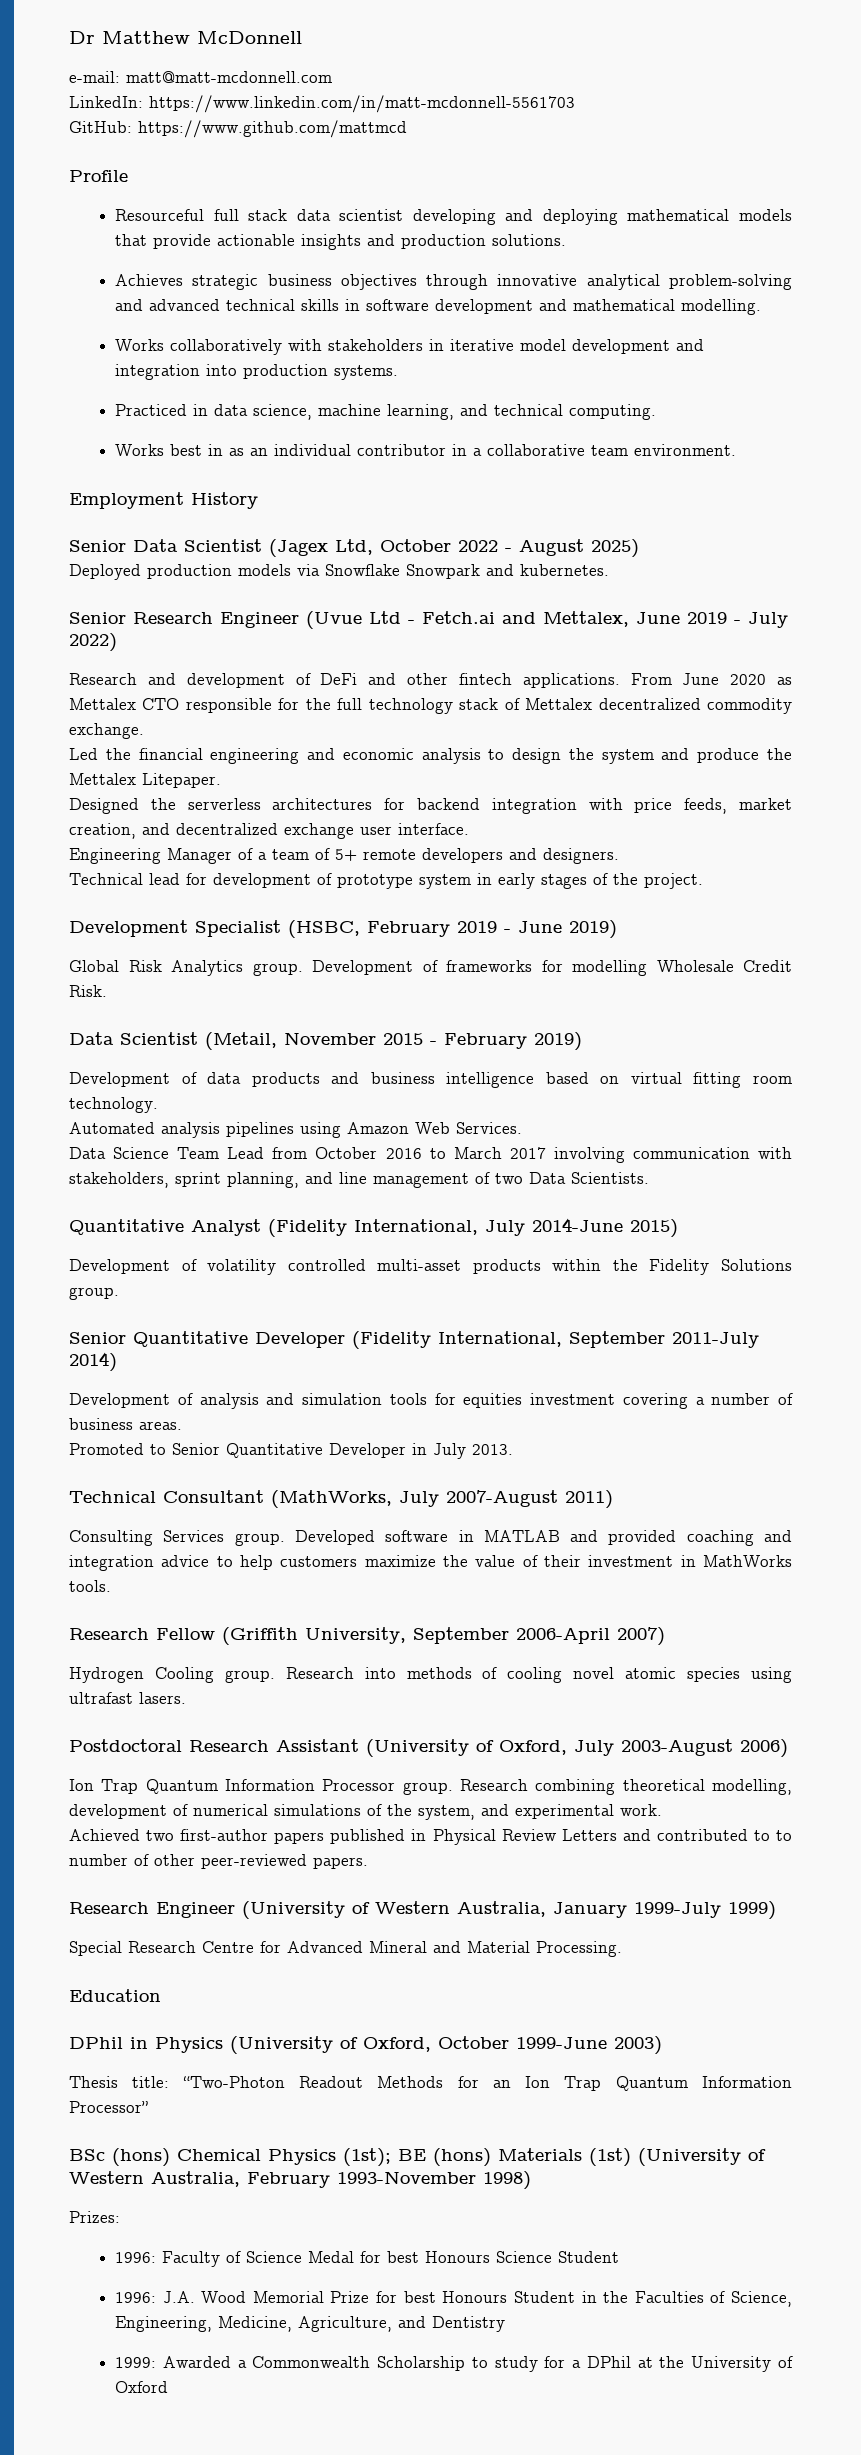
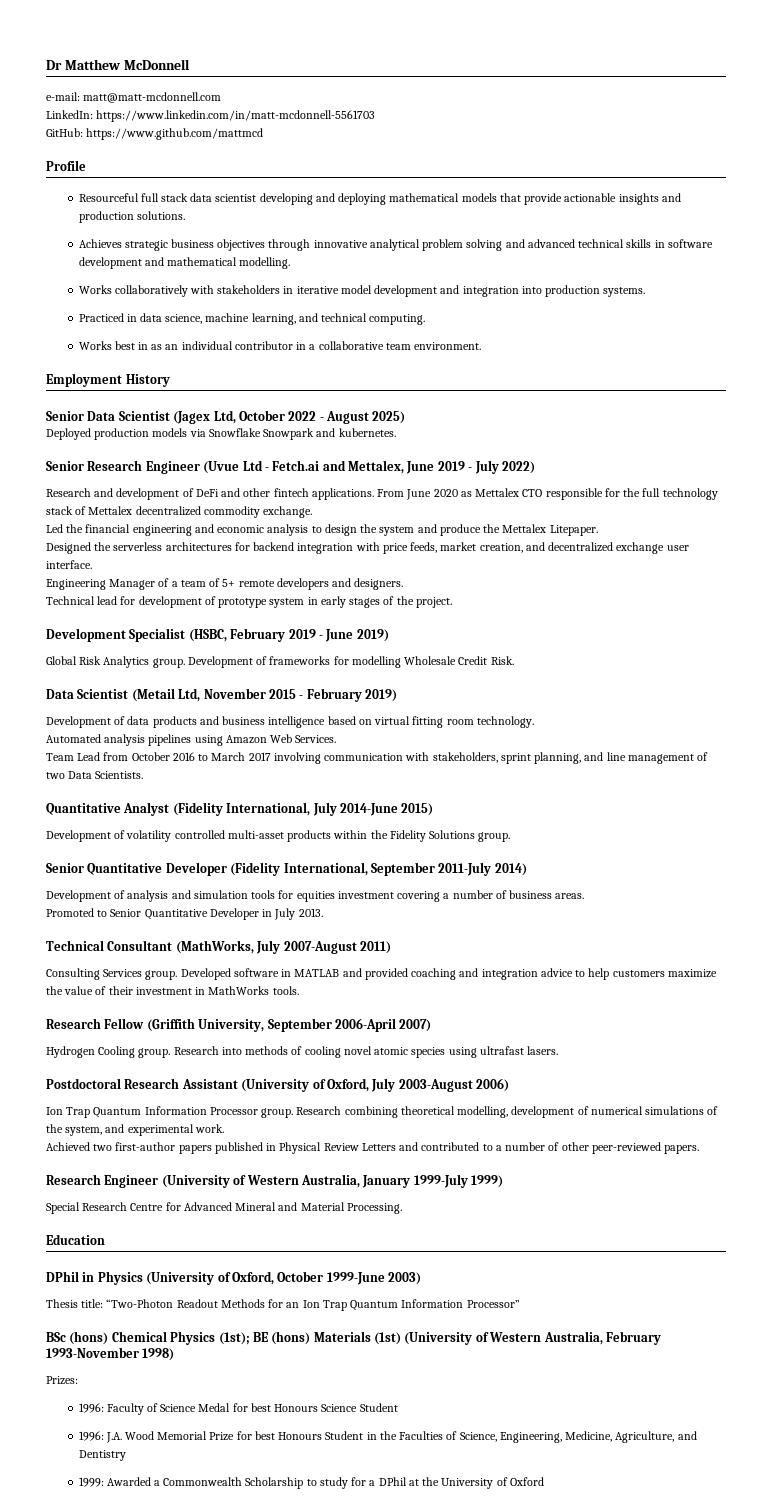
- Achieves strategic business objectives through innovative analytical problem-solving and advanced technical skills in software development and mathematical modelling.
+ Achieves strategic business objectives through innovative analytical problem solving and advanced technical skills in software development and mathematical modelling.
- Data Scientist (Metail, November 2015 - February 2019)
+ Data Scientist (Metail Ltd, November 2015 - February 2019)
- Data Science Team Lead from October 2016 to March 2017 involving communication with stakeholders, sprint planning, and line management of two Data Scientists.
+ Team Lead from October 2016 to March 2017 involving communication with stakeholders, sprint planning, and line management of two Data Scientists.
- Achieved two first-author papers published in Physical Review Letters and contributed to to number of other peer-reviewed papers.
+ Achieved two first-author papers published in Physical Review Letters and contributed to a number of other peer-reviewed papers.

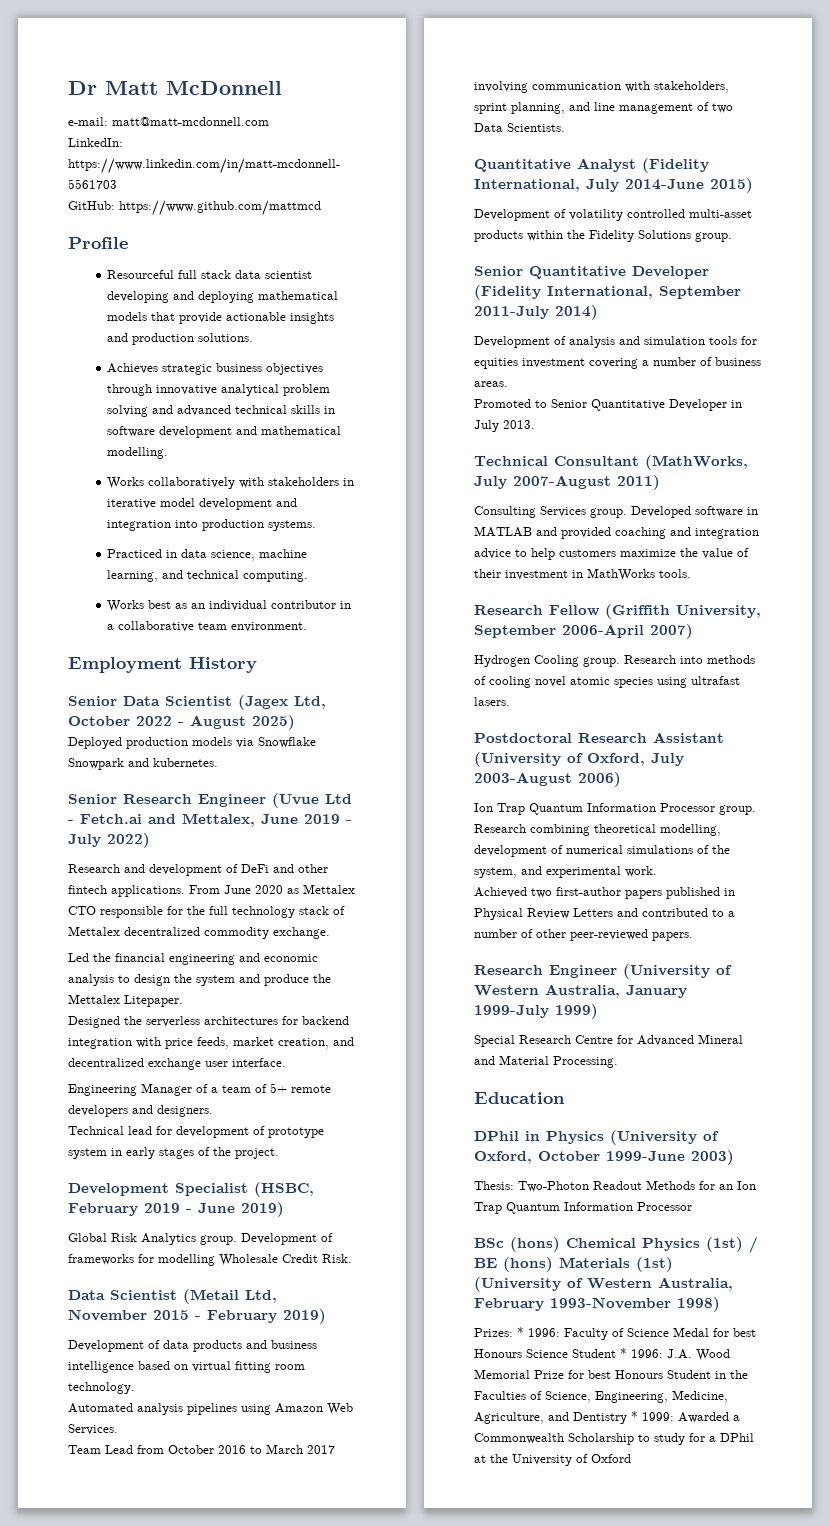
- Dr Matthew McDonnell
+ Dr Matt McDonnell
- Works best in as an individual contributor in a collaborative team environment.
+ Works best as an individual contributor in a collaborative team environment.
- Thesis title: “Two-Photon Readout Methods for an Ion Trap Quantum Information Processor”
+ Thesis: Two-Photon Readout Methods for an Ion Trap Quantum Information Processor
- BSc (hons) Chemical Physics (1st); BE (hons) Materials (1st) (University of Western Australia, February 1993-November 1998)
+ BSc (hons) Chemical Physics (1st) / BE (hons) Materials (1st) (University of Western Australia, February 1993-November 1998)
- Prizes:
- 1996: Faculty of Science Medal for best Honours Science Student
- 1996: J.A. Wood Memorial Prize for best Honours Student in the Faculties of Science, Engineering, Medicine, Agriculture, and Dentistry
- 1999: Awarded a Commonwealth Scholarship to study for a DPhil at the University of Oxford
+ Prizes: * 1996: Faculty of Science Medal for best Honours Science Student * 1996: J.A. Wood Memorial Prize for best Honours Student in the Faculties of Science, Engineering, Medicine, Agriculture, and Dentistry * 1999: Awarded a Commonwealth Scholarship to study for a DPhil at the University of Oxford

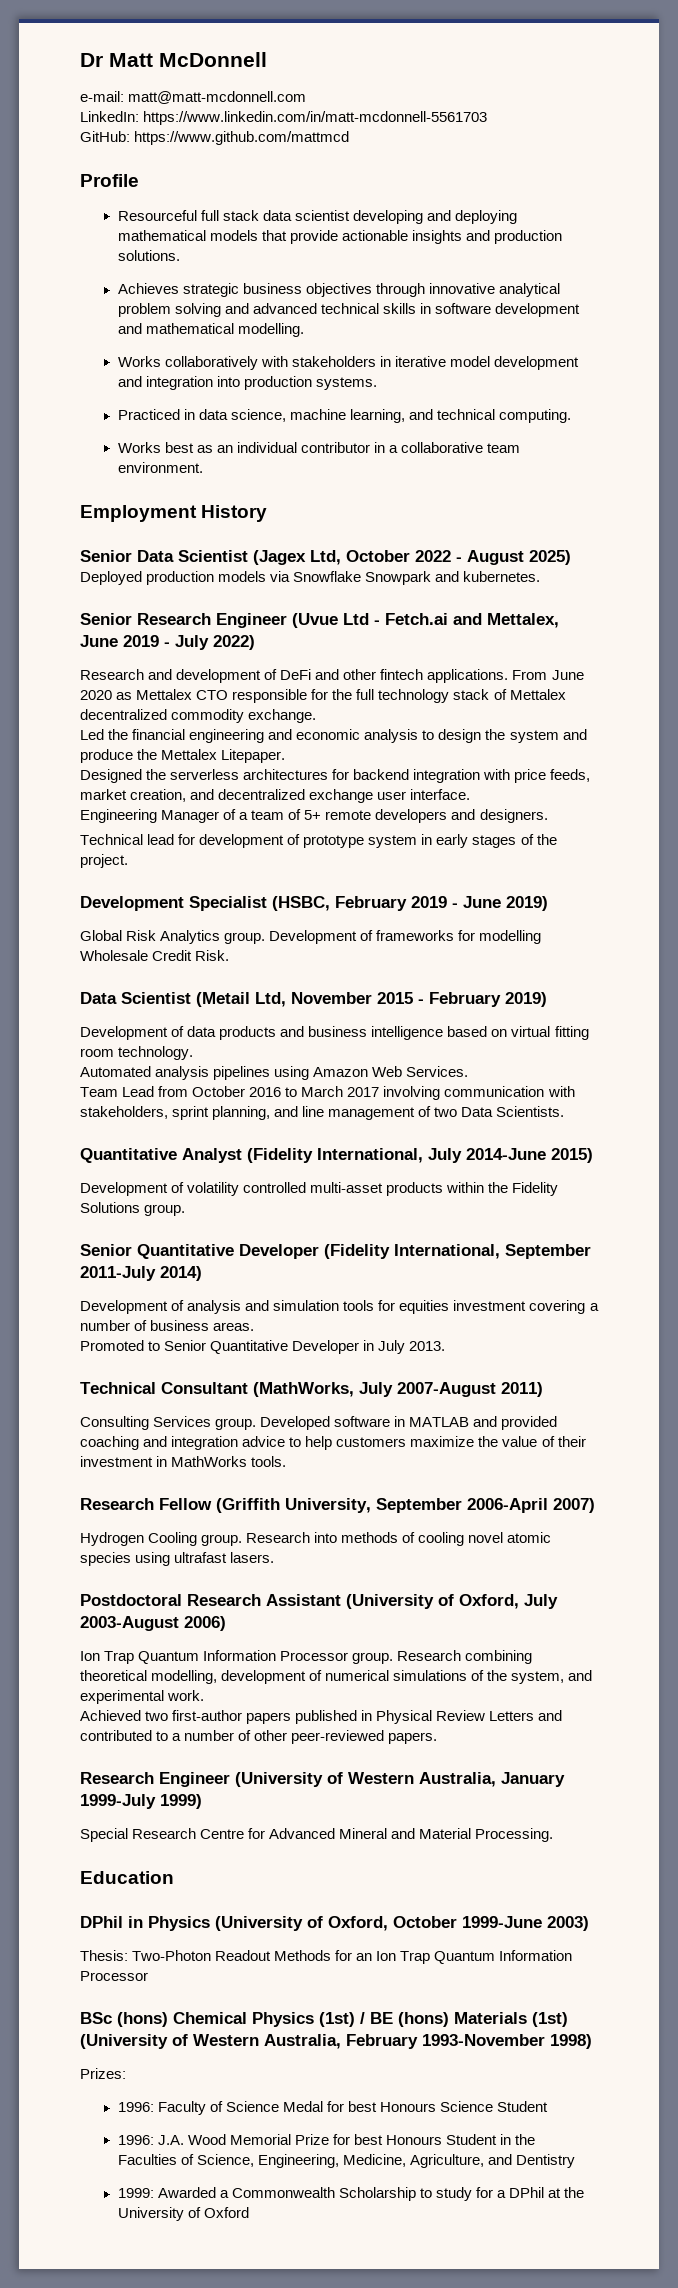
- Prizes: * 1996: Faculty of Science Medal for best Honours Science Student * 1996: J.A. Wood Memorial Prize for best Honours Student in the Faculties of Science, Engineering, Medicine, Agriculture, and Dentistry * 1999: Awarded a Commonwealth Scholarship to study for a DPhil at the University of Oxford
+ Prizes:
+ 1996: Faculty of Science Medal for best Honours Science Student
+ 1996: J.A. Wood Memorial Prize for best Honours Student in the Faculties of Science, Engineering, Medicine, Agriculture, and Dentistry
+ 1999: Awarded a Commonwealth Scholarship to study for a DPhil at the University of Oxford

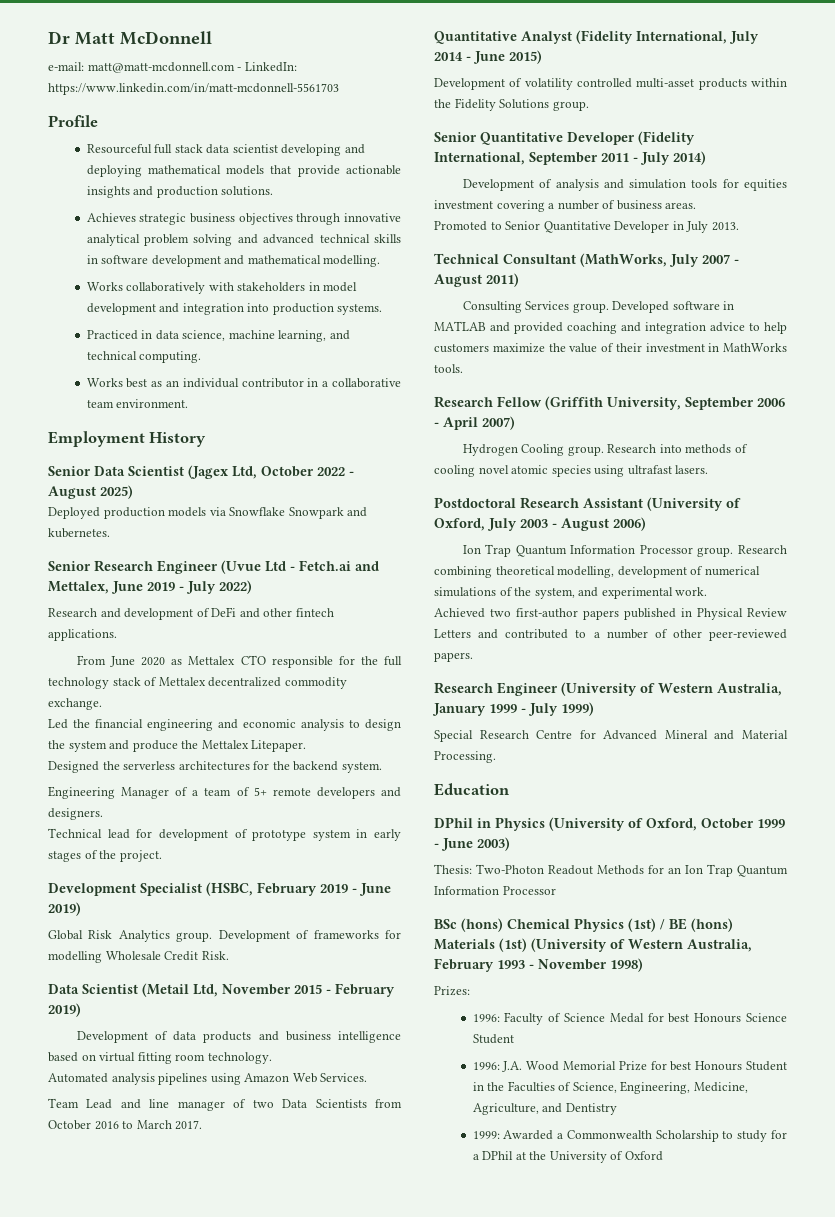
- e-mail: matt@matt-mcdonnell.com
- LinkedIn: https://www.linkedin.com/in/matt-mcdonnell-5561703
+ e-mail: matt@matt-mcdonnell.com - LinkedIn: https://www.linkedin.com/in/matt-mcdonnell-5561703
- GitHub: https://www.github.com/mattmcd
- Works collaboratively with stakeholders in iterative model development and integration into production systems.
+ Works collaboratively with stakeholders in model development and integration into production systems.
- Research and development of DeFi and other fintech applications. From June 2020 as Mettalex CTO responsible for the full technology stack of Mettalex decentralized commodity exchange.
+ Research and development of DeFi and other fintech applications.
+ From June 2020 as Mettalex CTO responsible for the full technology stack of Mettalex decentralized commodity exchange.
- Designed the serverless architectures for backend integration with price feeds, market creation, and decentralized exchange user interface.
+ Designed the serverless architectures for the backend system.
- Team Lead from October 2016 to March 2017 involving communication with stakeholders, sprint planning, and line management of two Data Scientists.
+ Team Lead and line manager of two Data Scientists from October 2016 to March 2017.
- Quantitative Analyst (Fidelity International, July 2014-June 2015)
+ Quantitative Analyst (Fidelity International, July 2014 - June 2015)
- Senior Quantitative Developer (Fidelity International, September 2011-July 2014)
+ Senior Quantitative Developer (Fidelity International, September 2011 - July 2014)
- Technical Consultant (MathWorks, July 2007-August 2011)
+ Technical Consultant (MathWorks, July 2007 - August 2011)
- Research Fellow (Griffith University, September 2006-April 2007)
+ Research Fellow (Griffith University, September 2006 - April 2007)
- Postdoctoral Research Assistant (University of Oxford, July 2003-August 2006)
+ Postdoctoral Research Assistant (University of Oxford, July 2003 - August 2006)
- Research Engineer (University of Western Australia, January 1999-July 1999)
+ Research Engineer (University of Western Australia, January 1999 - July 1999)
- DPhil in Physics (University of Oxford, October 1999-June 2003)
+ DPhil in Physics (University of Oxford, October 1999 - June 2003)
- BSc (hons) Chemical Physics (1st) / BE (hons) Materials (1st) (University of Western Australia, February 1993-November 1998)
+ BSc (hons) Chemical Physics (1st) / BE (hons) Materials (1st) (University of Western Australia, February 1993 - November 1998)

